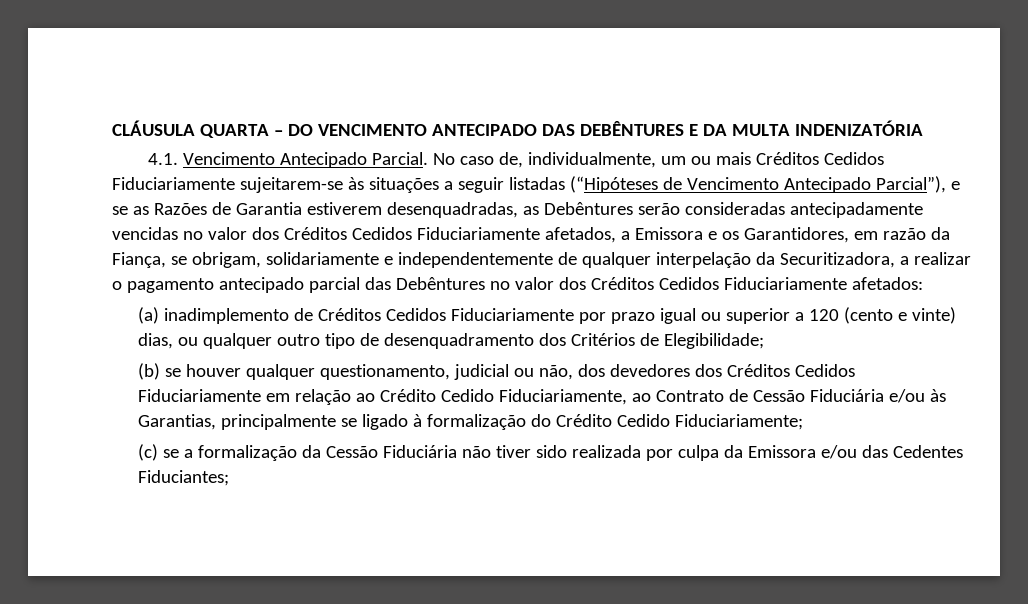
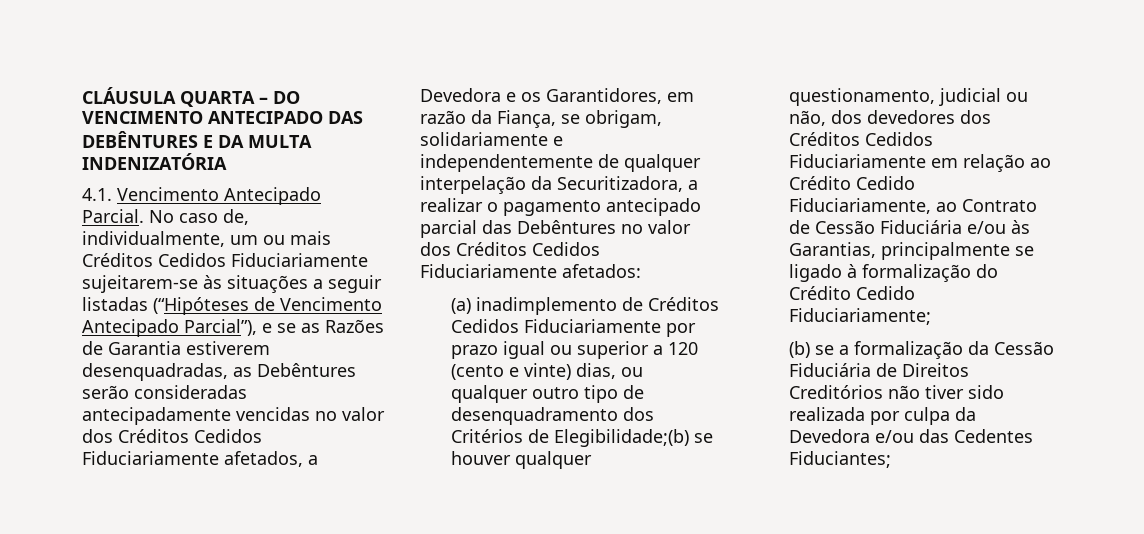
- No caso de, individualmente, um ou mais Créditos Cedidos Fiduciariamente sujeitarem-se às situações a seguir listadas (“Hipóteses de Vencimento Antecipado Parcial”), e se as Razões de Garantia estiverem desenquadradas, as Debêntures serão consideradas antecipadamente vencidas no valor dos Créditos Cedidos Fiduciariamente afetados, a Emissora e os Garantidores, em razão da Fiança, se obrigam, solidariamente e independentemente de qualquer interpelação da Securitizadora, a realizar o pagamento antecipado parcial das Debêntures no valor dos Créditos Cedidos Fiduciariamente afetados:
+ No caso de, individualmente, um ou mais Créditos Cedidos Fiduciariamente sujeitarem-se às situações a seguir listadas (“Hipóteses de Vencimento Antecipado Parcial”), e se as Razões de Garantia estiverem desenquadradas, as Debêntures serão consideradas antecipadamente vencidas no valor dos Créditos Cedidos Fiduciariamente afetados, a Devedora e os Garantidores, em razão da Fiança, se obrigam, solidariamente e independentemente de qualquer interpelação da Securitizadora, a realizar o pagamento antecipado parcial das Debêntures no valor dos Créditos Cedidos Fiduciariamente afetados:
- (a) inadimplemento de Créditos Cedidos Fiduciariamente por prazo igual ou superior a 120 (cento e vinte) dias, ou qualquer outro tipo de desenquadramento dos Critérios de Elegibilidade;
- (b) se houver qualquer questionamento, judicial ou não, dos devedores dos Créditos Cedidos Fiduciariamente em relação ao Crédito Cedido Fiduciariamente, ao Contrato de Cessão Fiduciária e/ou às Garantias, principalmente se ligado à formalização do Crédito Cedido Fiduciariamente;
+ (a) inadimplemento de Créditos Cedidos Fiduciariamente por prazo igual ou superior a 120 (cento e vinte) dias, ou qualquer outro tipo de desenquadramento dos Critérios de Elegibilidade;(b) se houver qualquer questionamento, judicial ou não, dos devedores dos Créditos Cedidos Fiduciariamente em relação ao Crédito Cedido Fiduciariamente, ao Contrato de Cessão Fiduciária e/ou às Garantias, principalmente se ligado à formalização do Crédito Cedido Fiduciariamente;
- (c) se a formalização da Cessão Fiduciária não tiver sido realizada por culpa da Emissora e/ou das Cedentes Fiduciantes;
+ (b) se a formalização da Cessão Fiduciária de Direitos Creditórios não tiver sido realizada por culpa da Devedora e/ou das Cedentes Fiduciantes;

